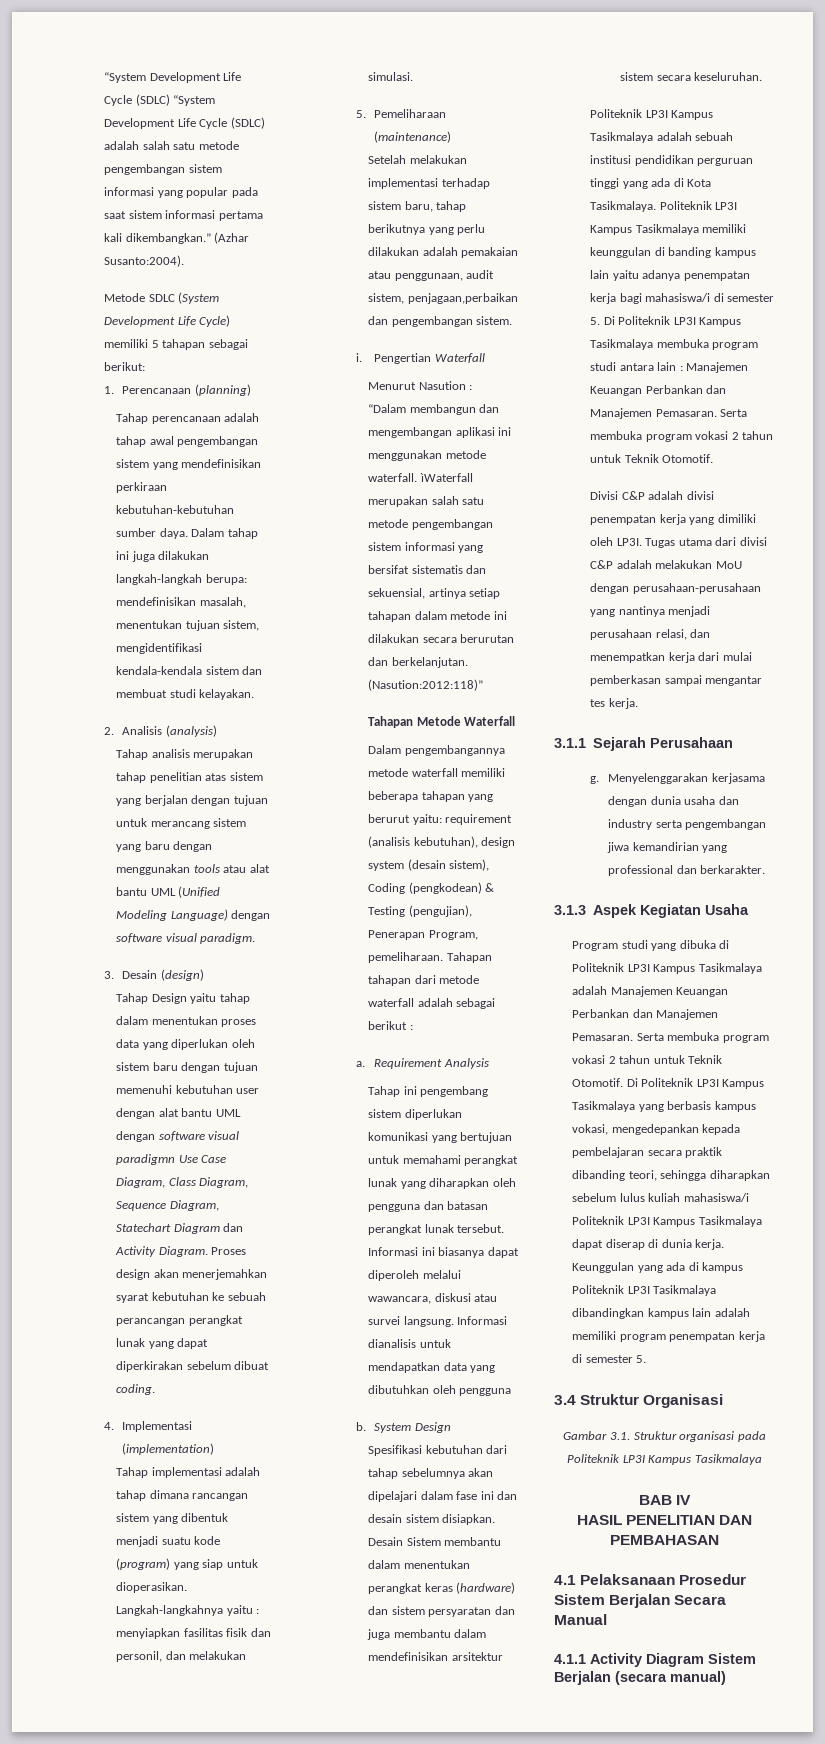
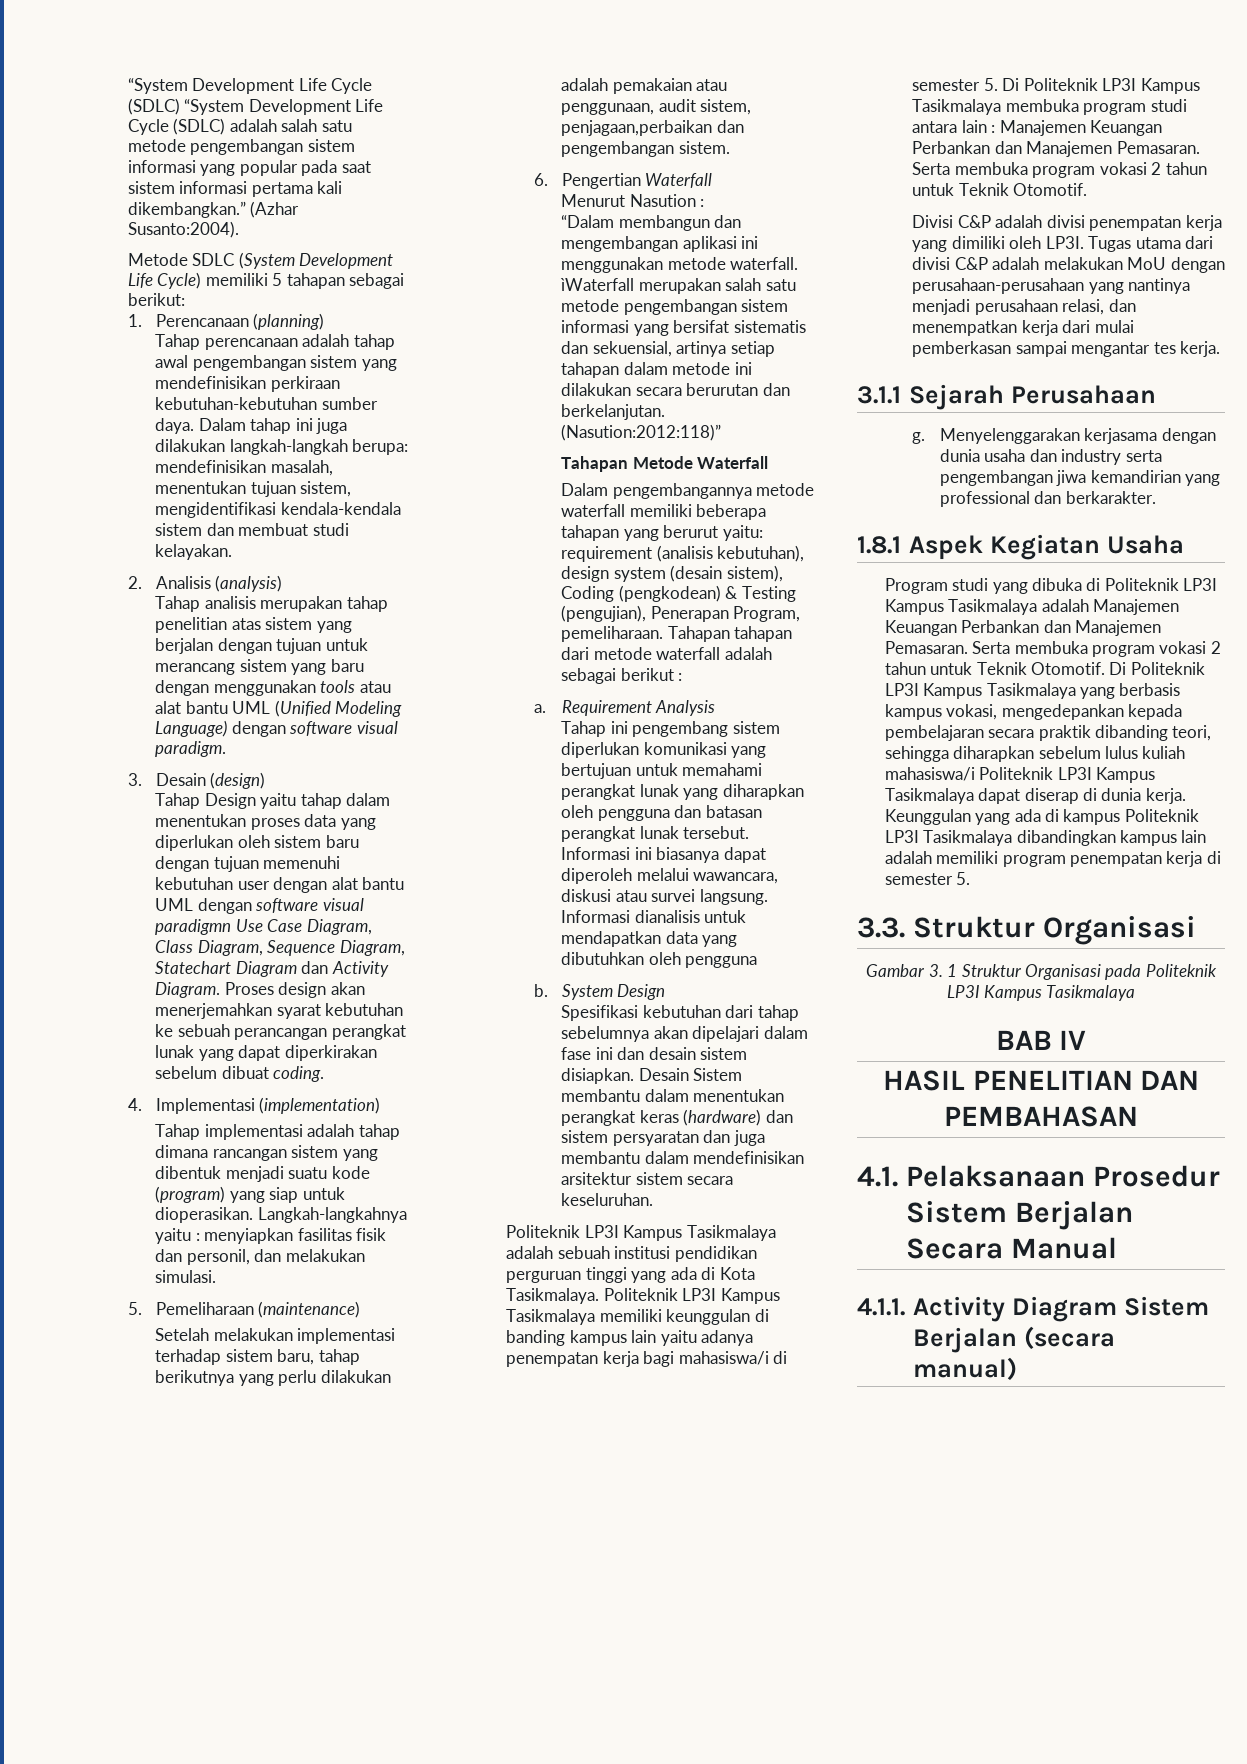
- i. Pengertian Waterfall
+ 6. Pengertian Waterfall
- 3.1.3 Aspek Kegiatan Usaha
+ 1.8.1 Aspek Kegiatan Usaha
- 3.4 Struktur Organisasi
+ 3.3. Struktur Organisasi
- Gambar 3.1. Struktur organisasi pada Politeknik LP3I Kampus Tasikmalaya
+ Gambar 3. 1 Struktur Organisasi pada Politeknik LP3I Kampus Tasikmalaya
- 4.1 Pelaksanaan Prosedur Sistem Berjalan Secara Manual
+ 4.1. Pelaksanaan Prosedur Sistem Berjalan Secara Manual
- 4.1.1 Activity Diagram Sistem Berjalan (secara manual)
+ 4.1.1. Activity Diagram Sistem Berjalan (secara manual)

